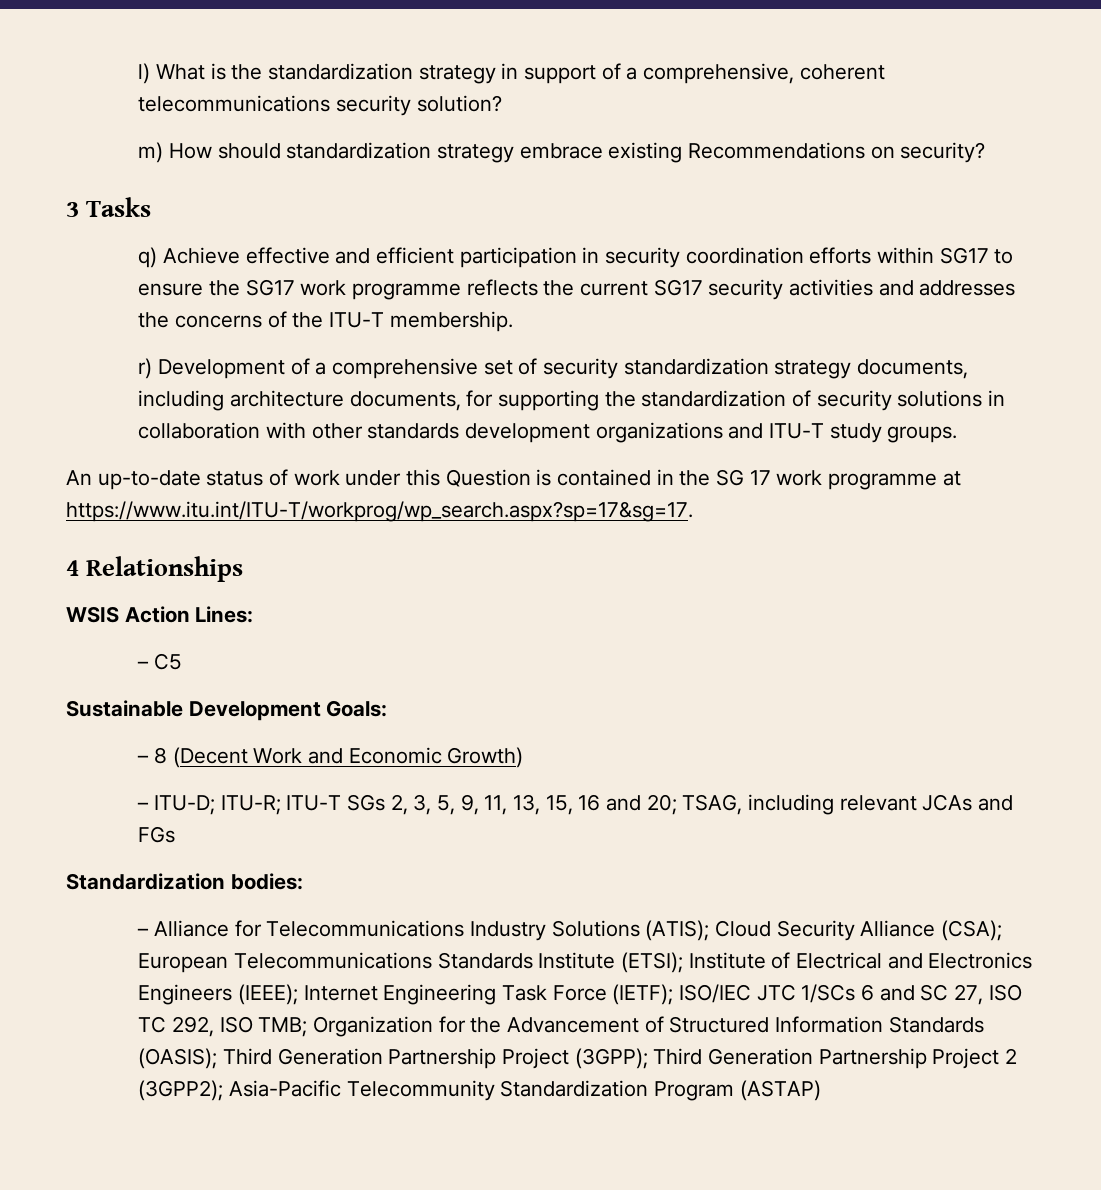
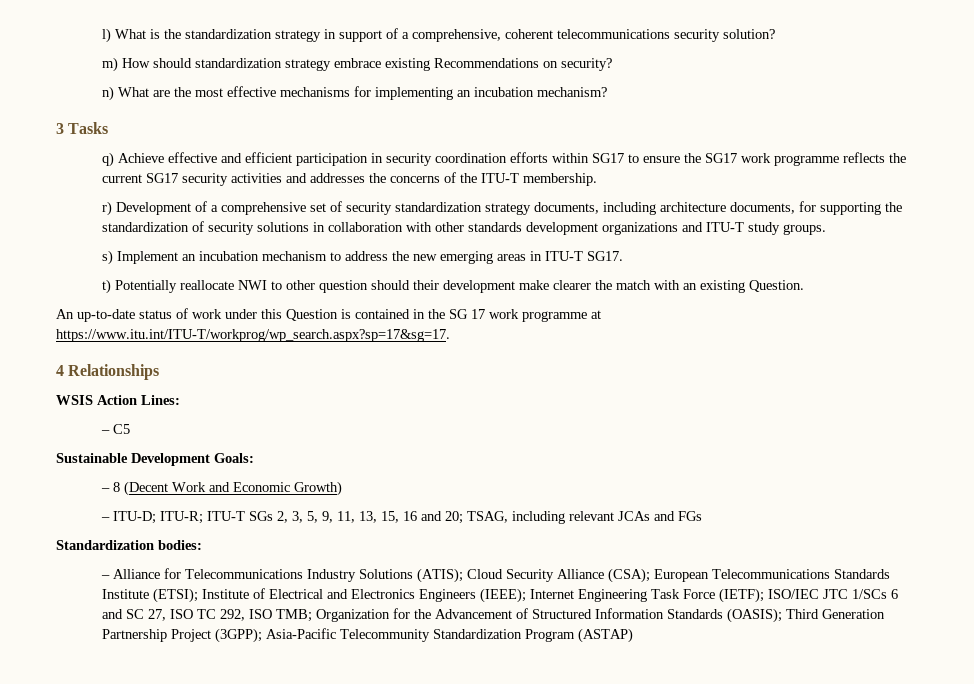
+ n) What are the most effective mechanisms for implementing an incubation mechanism?
+ s) Implement an incubation mechanism to address the new emerging areas in ITU-T SG17.
+ t) Potentially reallocate NWI to other question should their development make clearer the match with an existing Question.
- – Alliance for Telecommunications Industry Solutions (ATIS); Cloud Security Alliance (CSA); European Telecommunications Standards Institute (ETSI); Institute of Electrical and Electronics Engineers (IEEE); Internet Engineering Task Force (IETF); ISO/IEC JTC 1/SCs 6 and SC 27, ISO TC 292, ISO TMB; Organization for the Advancement of Structured Information Standards (OASIS); Third Generation Partnership Project (3GPP); Third Generation Partnership Project 2 (3GPP2); Asia-Pacific Telecommunity Standardization Program (ASTAP)
+ – Alliance for Telecommunications Industry Solutions (ATIS); Cloud Security Alliance (CSA); European Telecommunications Standards Institute (ETSI); Institute of Electrical and Electronics Engineers (IEEE); Internet Engineering Task Force (IETF); ISO/IEC JTC 1/SCs 6 and SC 27, ISO TC 292, ISO TMB; Organization for the Advancement of Structured Information Standards (OASIS); Third Generation Partnership Project (3GPP); Asia-Pacific Telecommunity Standardization Program (ASTAP)

